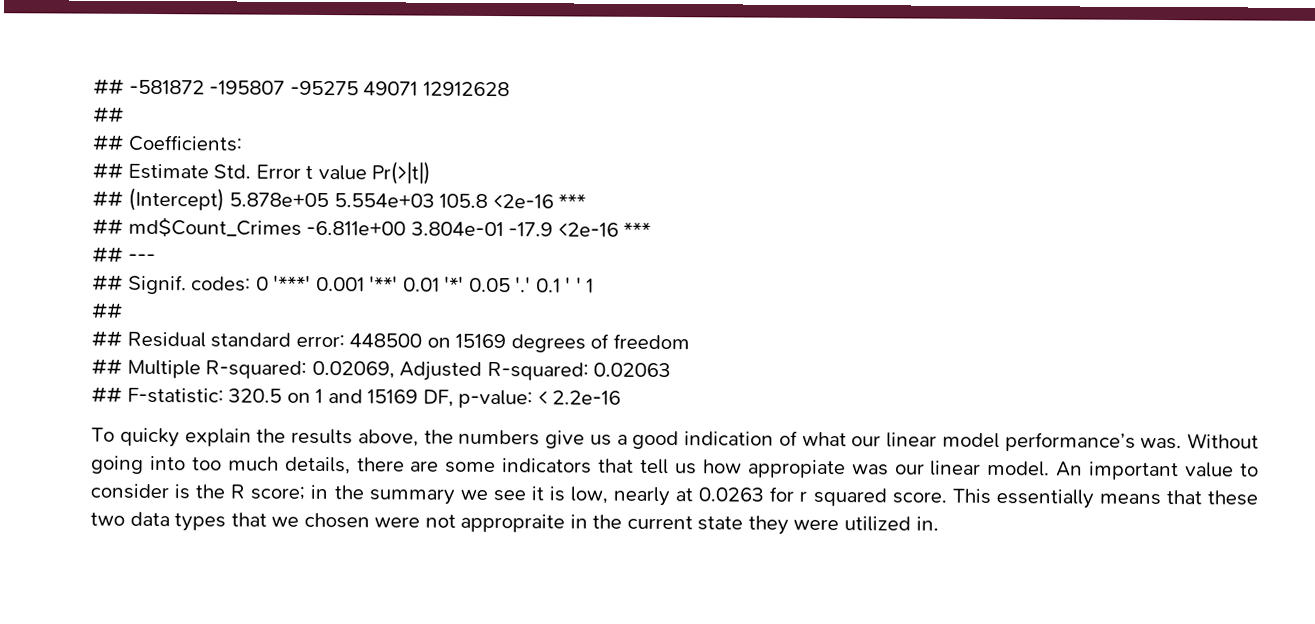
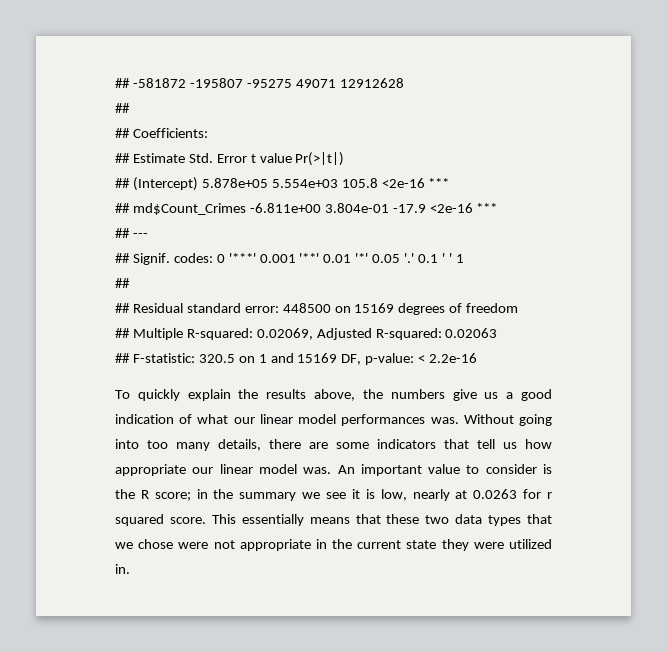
- To quicky explain the results above, the numbers give us a good indication of what our linear model performance’s was.
+ To quickly explain the results above, the numbers give us a good indication of what our linear model performances was.
- Without going into too much details, there are some indicators that tell us how appropiate was our linear model.
+ Without going into too many details, there are some indicators that tell us how appropriate our linear model was.
- This essentially means that these two data types that we chosen were not appropraite in the current state they were utilized in.
+ This essentially means that these two data types that we chose were not appropriate in the current state they were utilized in.

